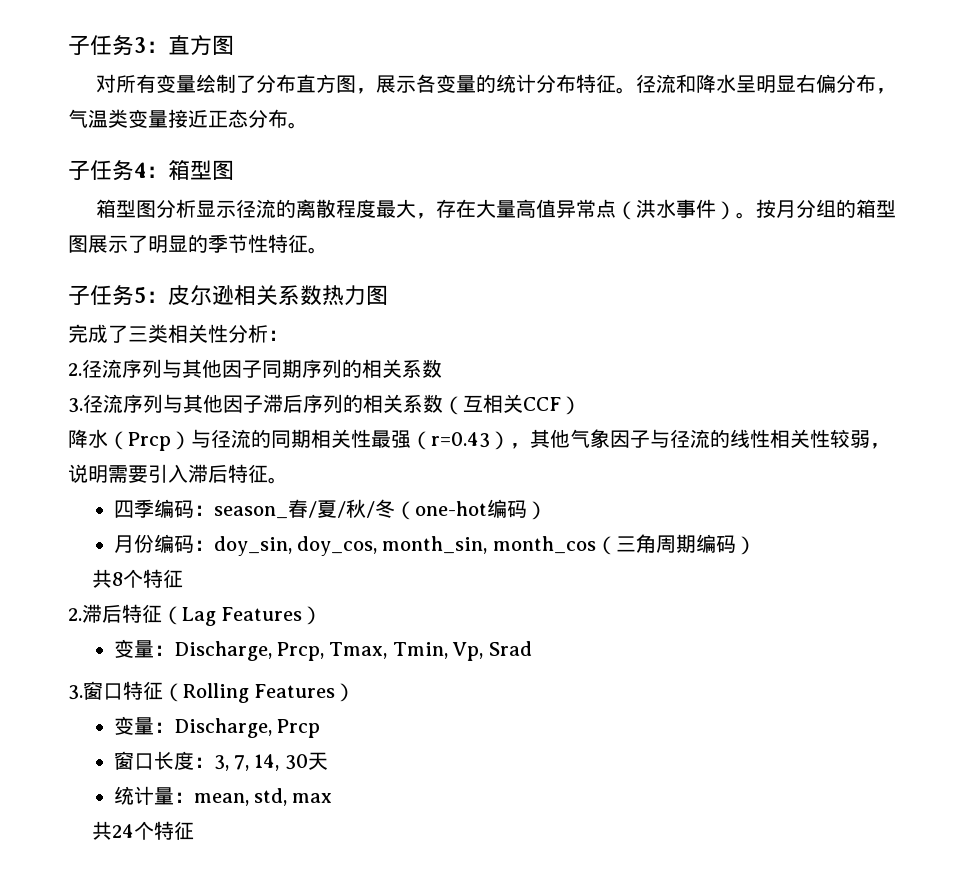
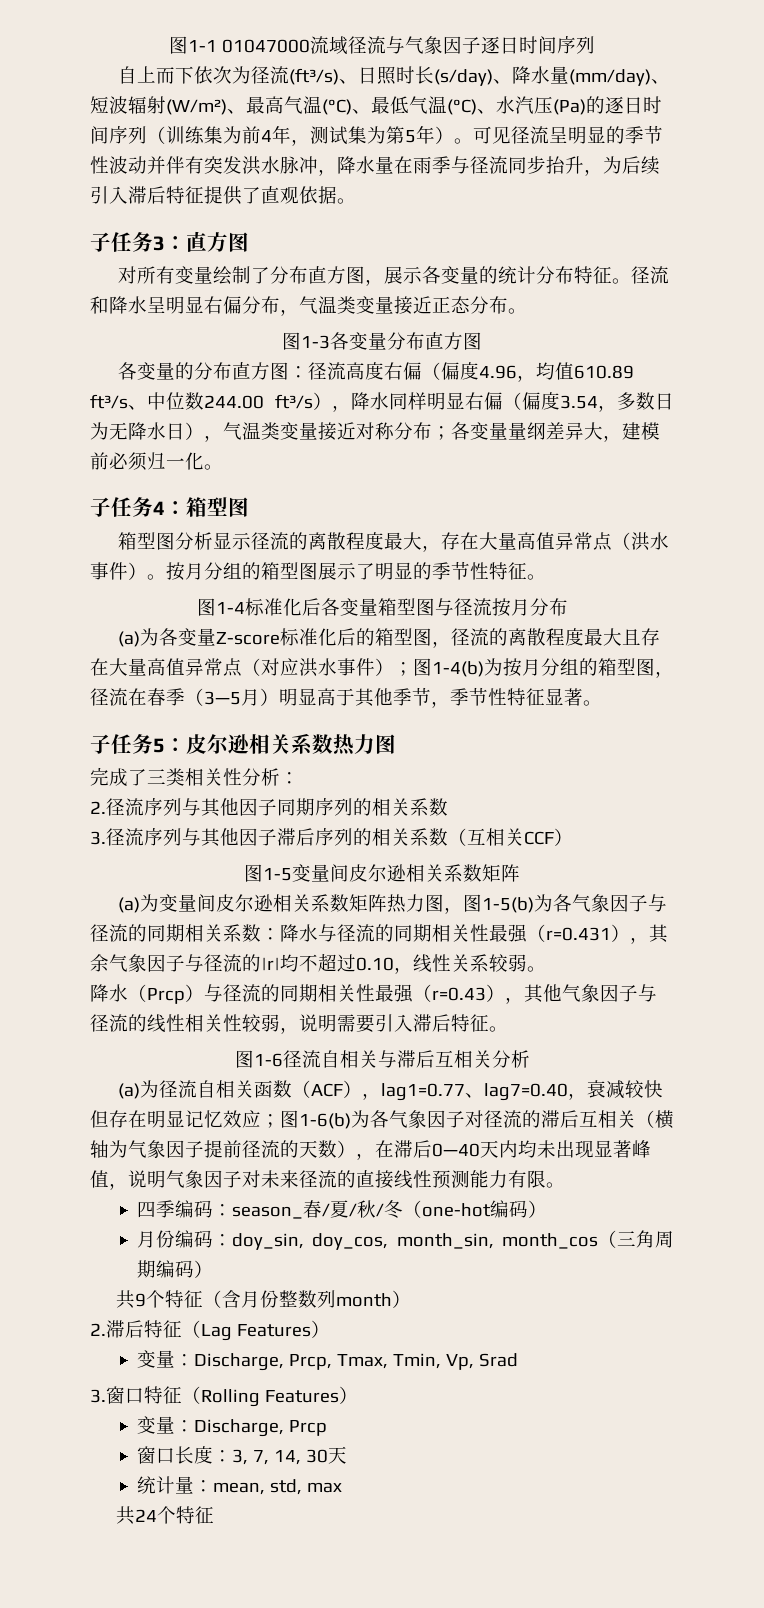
+ 图1-1 01047000流域径流与气象因子逐日时间序列
+ 自上而下依次为径流(ft³/s)、日照时长(s/day)、降水量(mm/day)、短波辐射(W/m²)、最高气温(°C)、最低气温(°C)、水汽压(Pa)的逐日时间序列（训练集为前4年，测试集为第5年）。可见径流呈明显的季节性波动并伴有突发洪水脉冲，降水量在雨季与径流同步抬升，为后续引入滞后特征提供了直观依据。
+ 图1-3各变量分布直方图
+ 各变量的分布直方图：径流高度右偏（偏度4.96，均值610.89 ft³/s、中位数244.00 ft³/s），降水同样明显右偏（偏度3.54，多数日为无降水日），气温类变量接近对称分布；各变量量纲差异大，建模前必须归一化。
+ 图1-4标准化后各变量箱型图与径流按月分布
+ (a)为各变量Z-score标准化后的箱型图，径流的离散程度最大且存在大量高值异常点（对应洪水事件）；图1-4(b)为按月分组的箱型图，径流在春季（3—5月）明显高于其他季节，季节性特征显著。
+ 图1-5变量间皮尔逊相关系数矩阵
+ (a)为变量间皮尔逊相关系数矩阵热力图，图1-5(b)为各气象因子与径流的同期相关系数：降水与径流的同期相关性最强（r=0.431），其余气象因子与径流的|r|均不超过0.10，线性关系较弱。
+ 图1-6径流自相关与滞后互相关分析
+ (a)为径流自相关函数（ACF），lag1=0.77、lag7=0.40，衰减较快但存在明显记忆效应；图1-6(b)为各气象因子对径流的滞后互相关（横轴为气象因子提前径流的天数），在滞后0—40天内均未出现显著峰值，说明气象因子对未来径流的直接线性预测能力有限。
- 共8个特征
+ 共9个特征（含月份整数列month）

